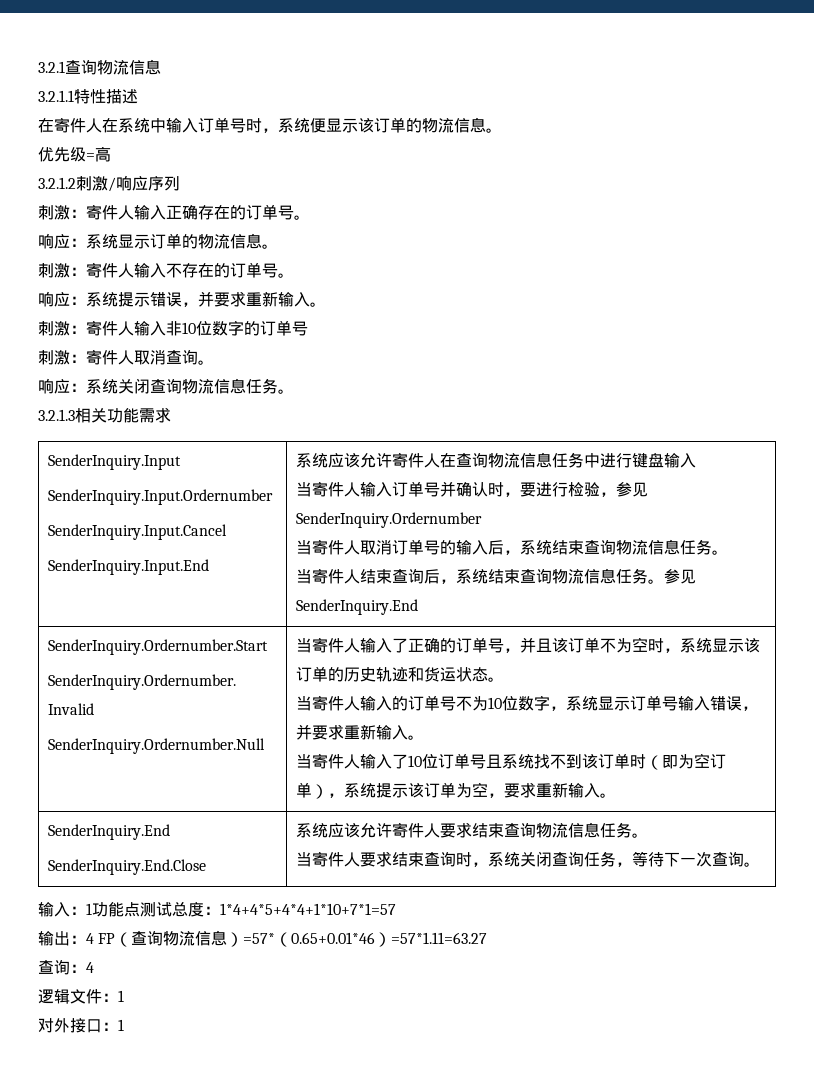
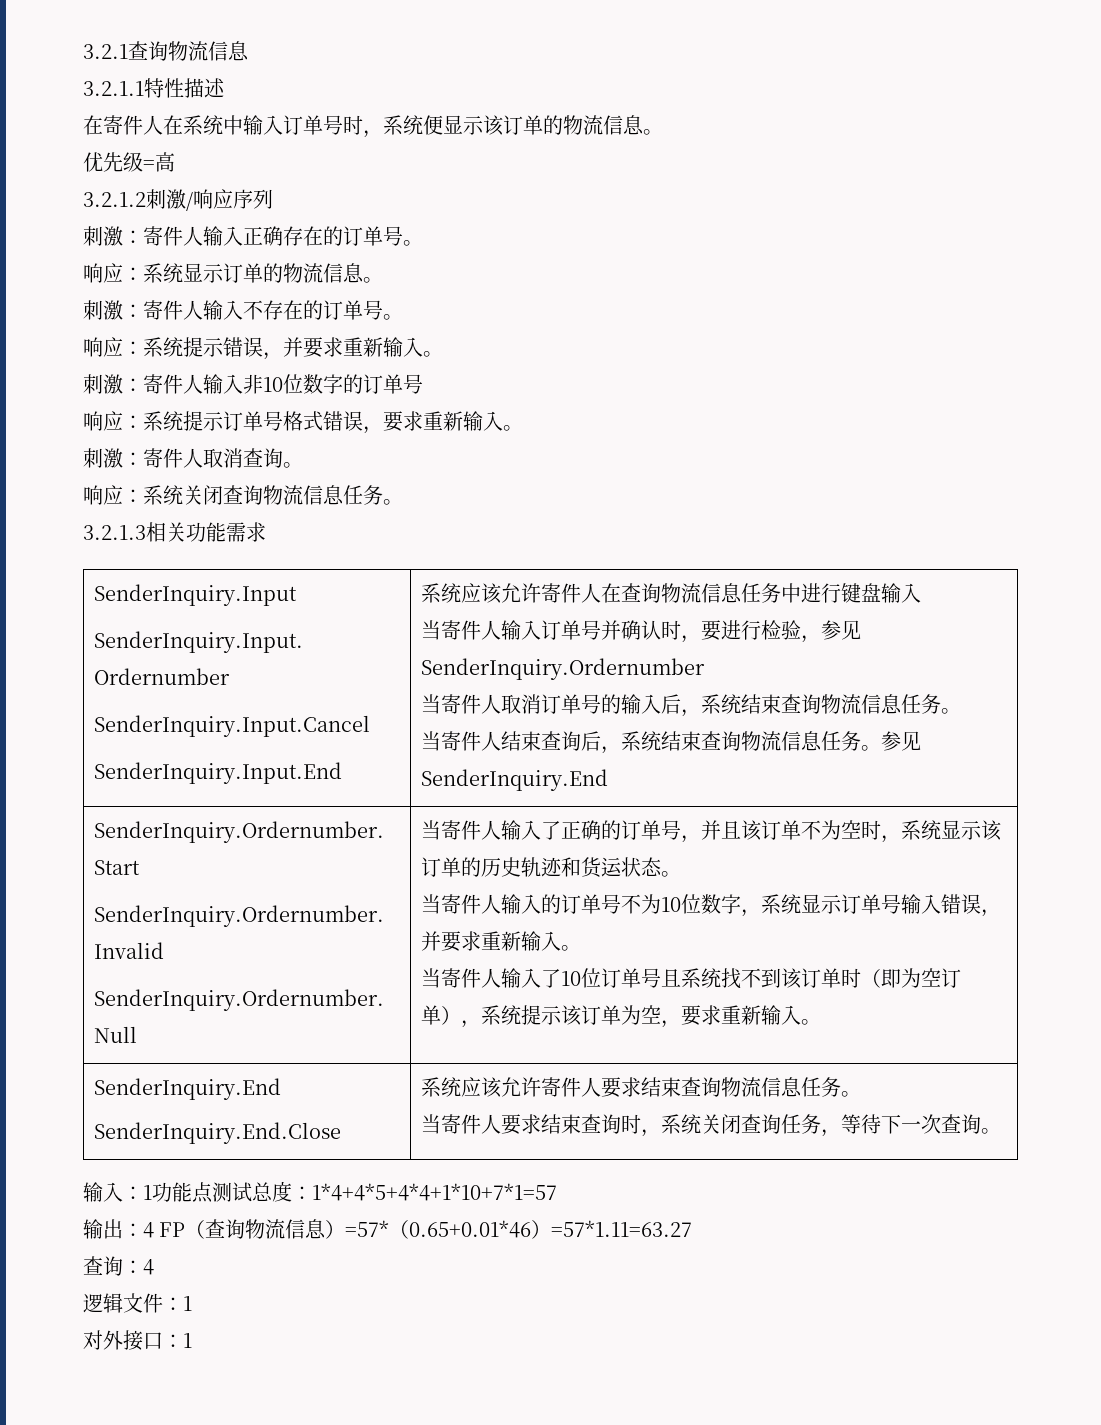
+ 响应：系统提示订单号格式错误，要求重新输入。

